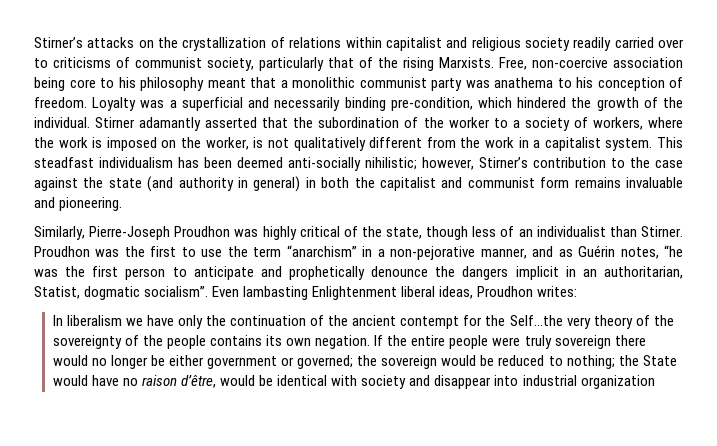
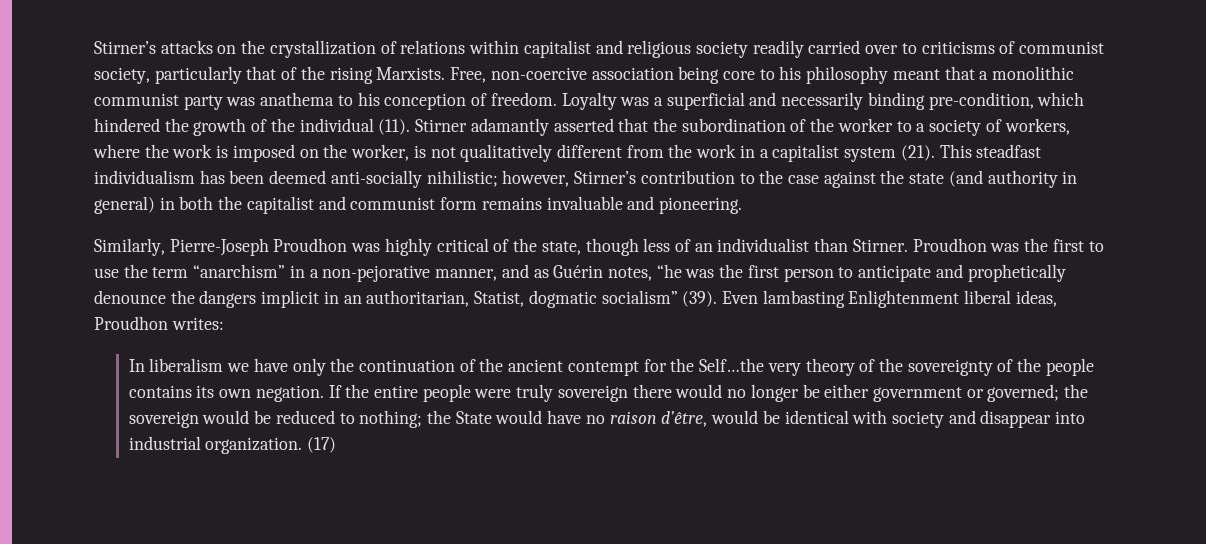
- Loyalty was a superficial and necessarily binding pre-condition, which hindered the growth of the individual.
+ Loyalty was a superficial and necessarily binding pre-condition, which hindered the growth of the individual (11).
- Stirner adamantly asserted that the subordination of the worker to a society of workers, where the work is imposed on the worker, is not qualitatively different from the work in a capitalist system.
+ Stirner adamantly asserted that the subordination of the worker to a society of workers, where the work is imposed on the worker, is not qualitatively different from the work in a capitalist system (21).
- Proudhon was the first to use the term “anarchism” in a non-pejorative manner, and as Guérin notes, “he was the first person to anticipate and prophetically denounce the dangers implicit in an authoritarian, Statist, dogmatic socialism”.
+ Proudhon was the first to use the term “anarchism” in a non-pejorative manner, and as Guérin notes, “he was the first person to anticipate and prophetically denounce the dangers implicit in an authoritarian, Statist, dogmatic socialism” (39).
- If the entire people were truly sovereign there would no longer be either government or governed; the sovereign would be reduced to nothing; the State would have no raison d’être, would be identical with society and disappear into industrial organization
+ If the entire people were truly sovereign there would no longer be either government or governed; the sovereign would be reduced to nothing; the State would have no raison d’être, would be identical with society and disappear into industrial organization. (17)

